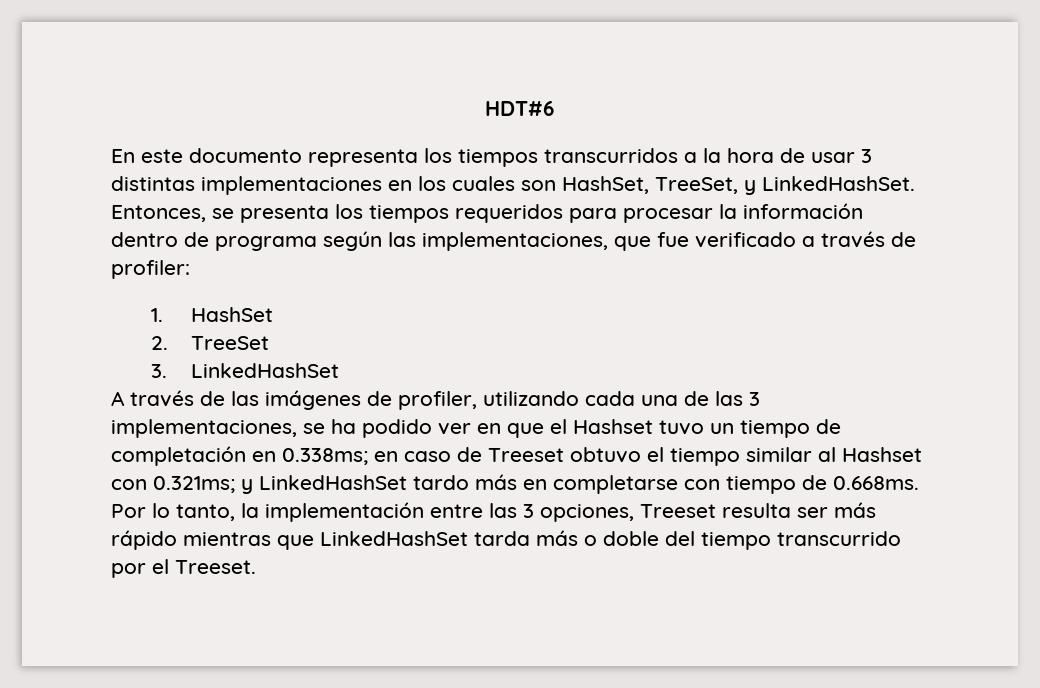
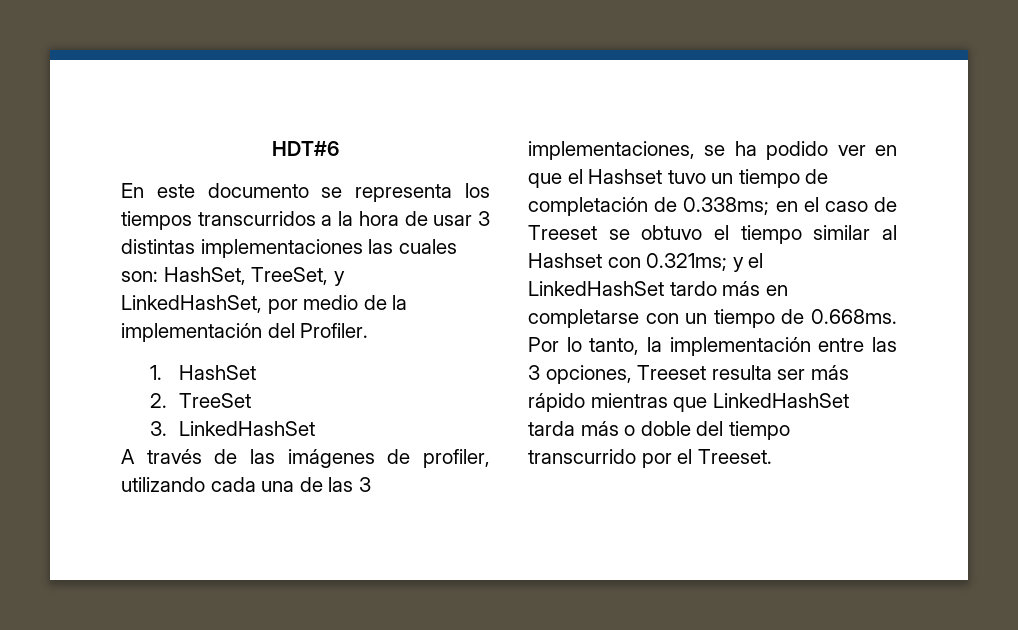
- En este documento representa los tiempos transcurridos a la hora de usar 3 distintas implementaciones en los cuales son HashSet, TreeSet, y LinkedHashSet. Entonces, se presenta los tiempos requeridos para procesar la información dentro de programa según las implementaciones, que fue verificado a través de profiler:
+ En este documento se representa los tiempos transcurridos a la hora de usar 3 distintas implementaciones las cuales son: HashSet, TreeSet, y LinkedHashSet, por medio de la implementación del Profiler.
- A través de las imágenes de profiler, utilizando cada una de las 3 implementaciones, se ha podido ver en que el Hashset tuvo un tiempo de completación en 0.338ms;
+ A través de las imágenes de profiler, utilizando cada una de las 3 implementaciones, se ha podido ver en que el Hashset tuvo un tiempo de completación de 0.338ms;
- en caso de Treeset obtuvo el tiempo similar al Hashset con 0.321ms;
+ en el caso de Treeset se obtuvo el tiempo similar al Hashset con 0.321ms;
- y LinkedHashSet tardo más en completarse con tiempo de 0.668ms. Por lo tanto, la implementación entre las 3 opciones, Treeset resulta ser más rápido mientras que LinkedHashSet tarda más o doble del tiempo transcurrido por el Treeset.
+ y el LinkedHashSet tardo más en completarse con un tiempo de 0.668ms. Por lo tanto, la implementación entre las 3 opciones, Treeset resulta ser más rápido mientras que LinkedHashSet tarda más o doble del tiempo transcurrido por el Treeset.

